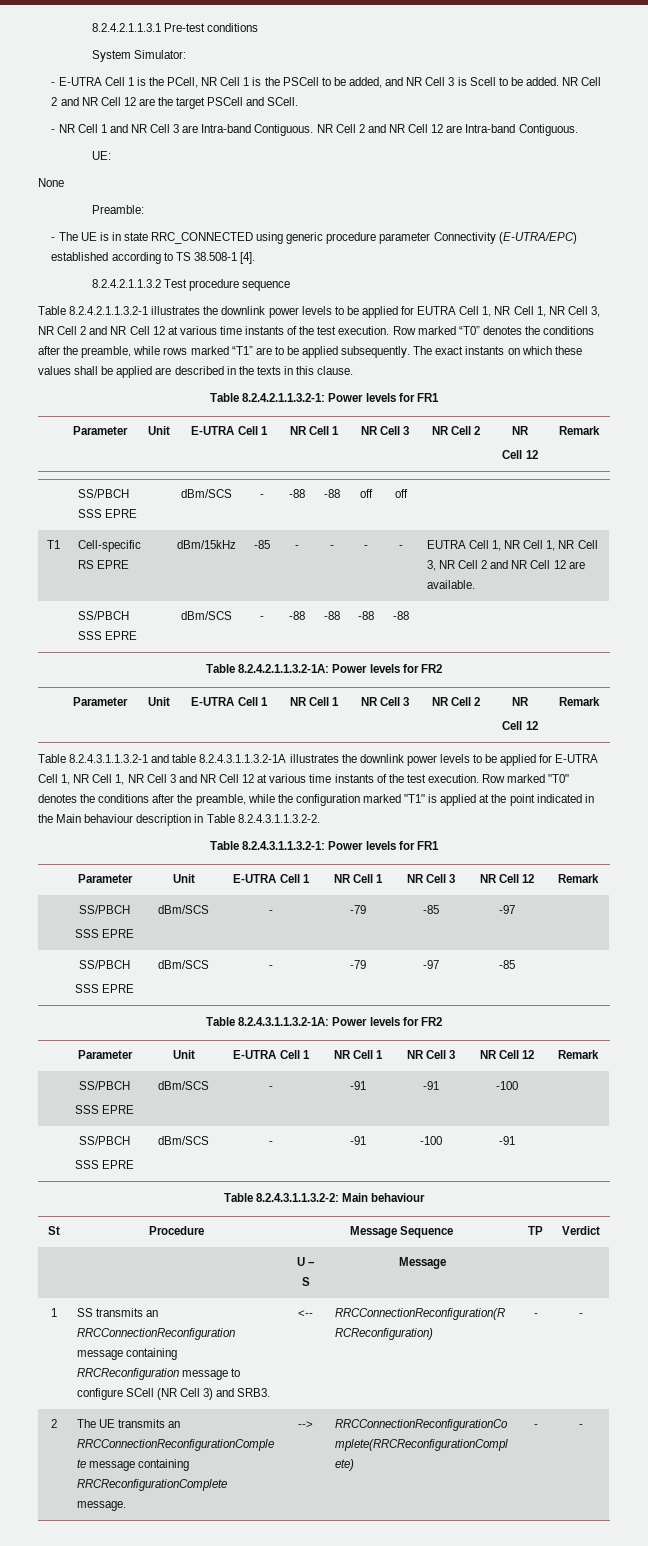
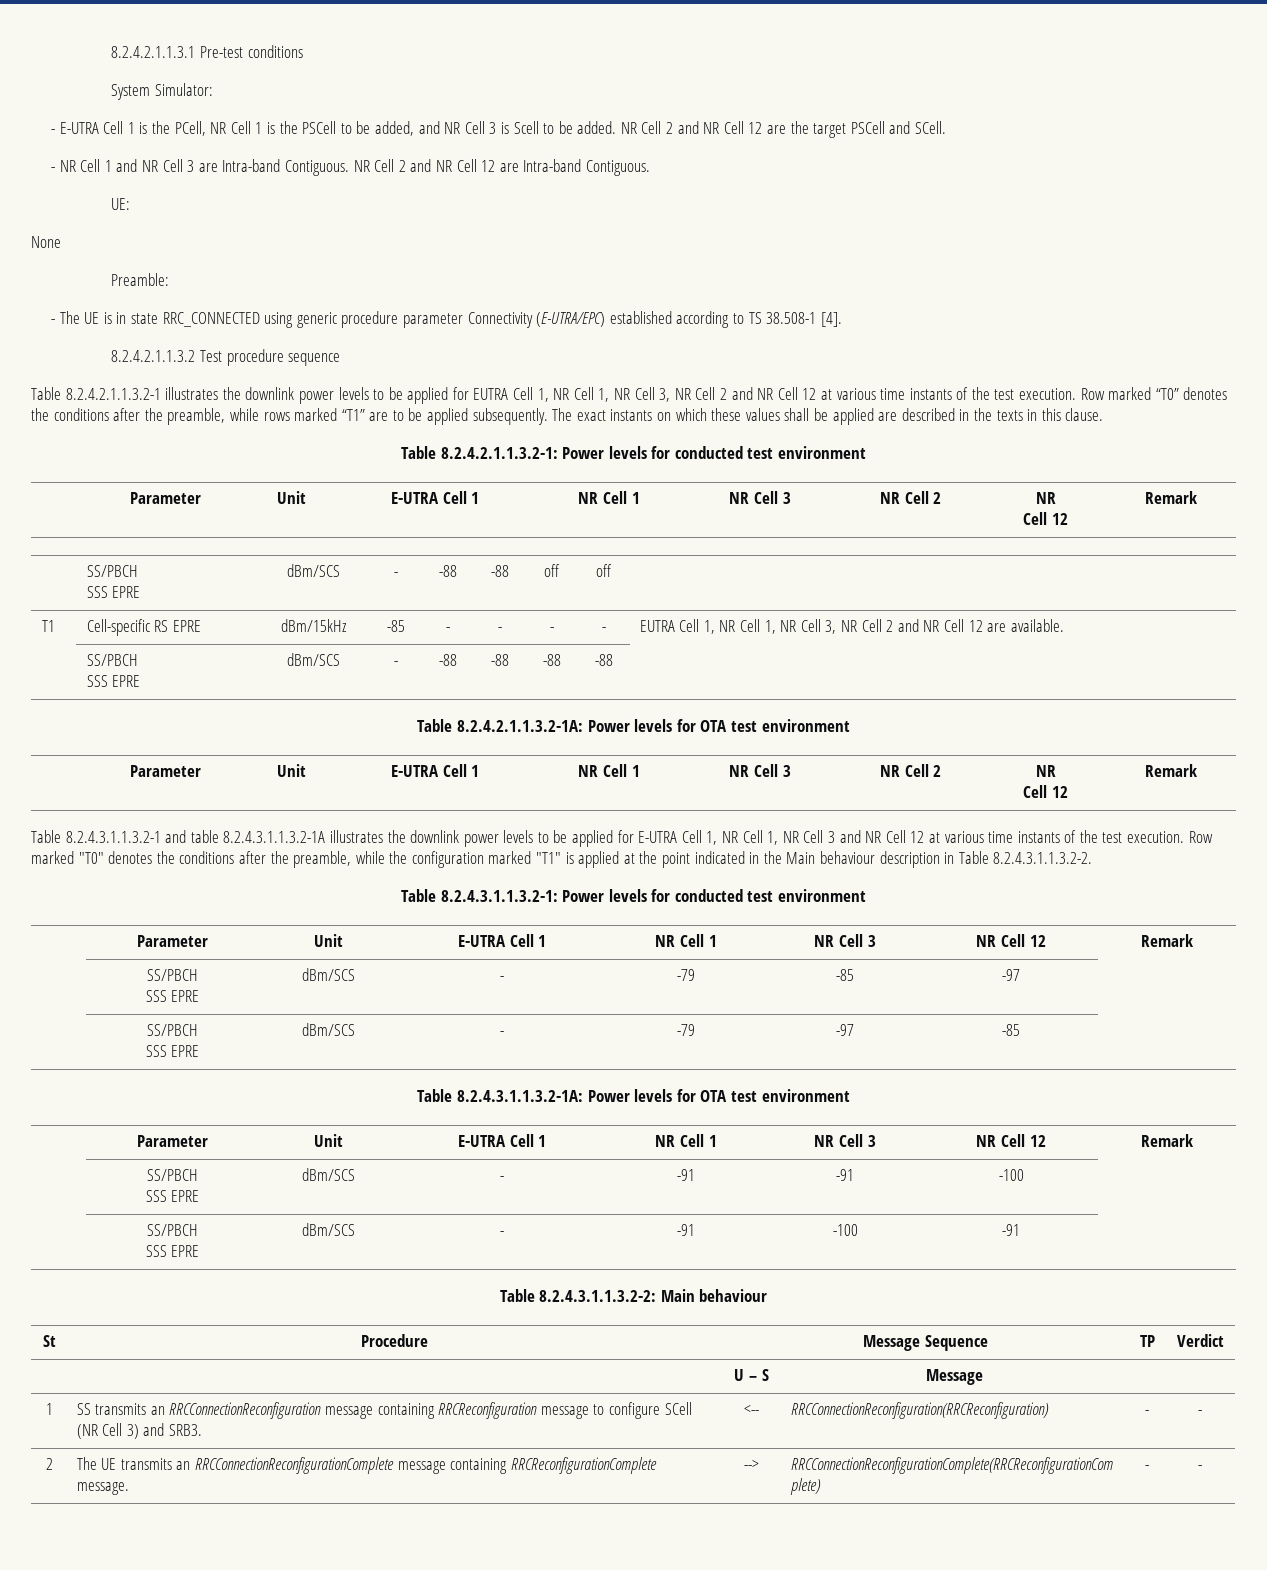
- Table 8.2.4.2.1.1.3.2-1: Power levels for FR1
+ Table 8.2.4.2.1.1.3.2-1: Power levels for conducted test environment
- Table 8.2.4.2.1.1.3.2-1A: Power levels for FR2
+ Table 8.2.4.2.1.1.3.2-1A: Power levels for OTA test environment
- Table 8.2.4.3.1.1.3.2-1: Power levels for FR1
+ Table 8.2.4.3.1.1.3.2-1: Power levels for conducted test environment
- Table 8.2.4.3.1.1.3.2-1A: Power levels for FR2
+ Table 8.2.4.3.1.1.3.2-1A: Power levels for OTA test environment

